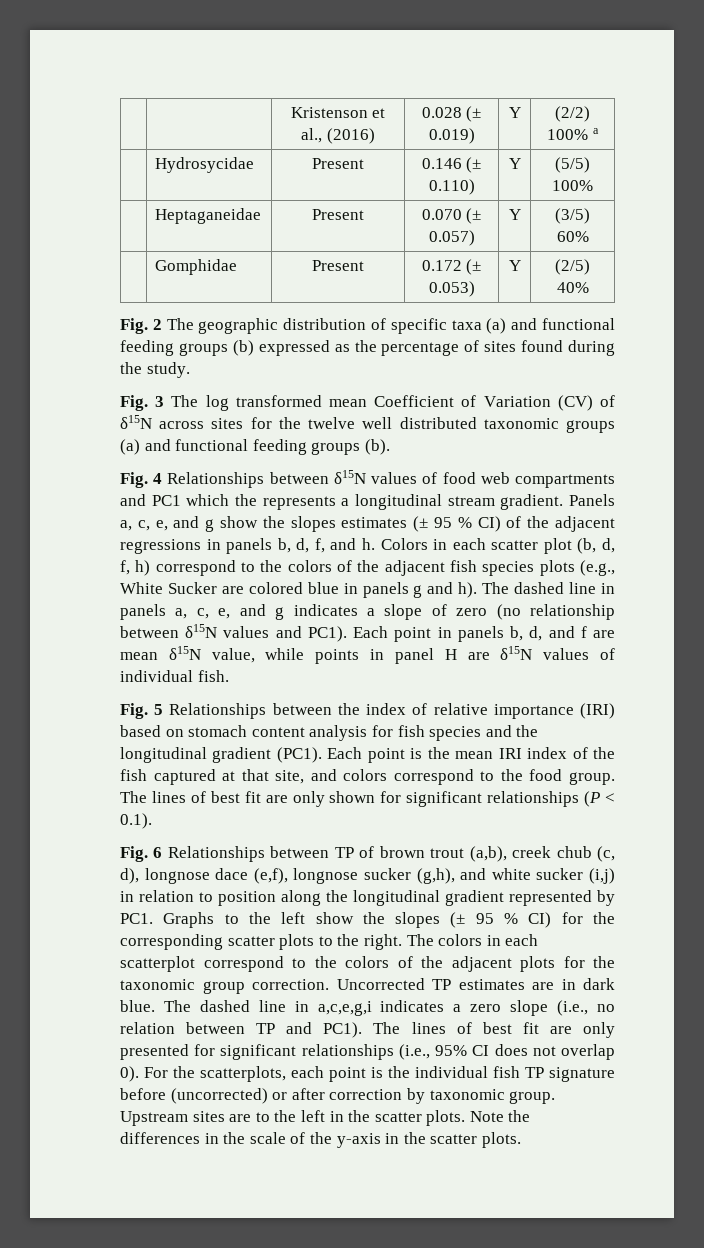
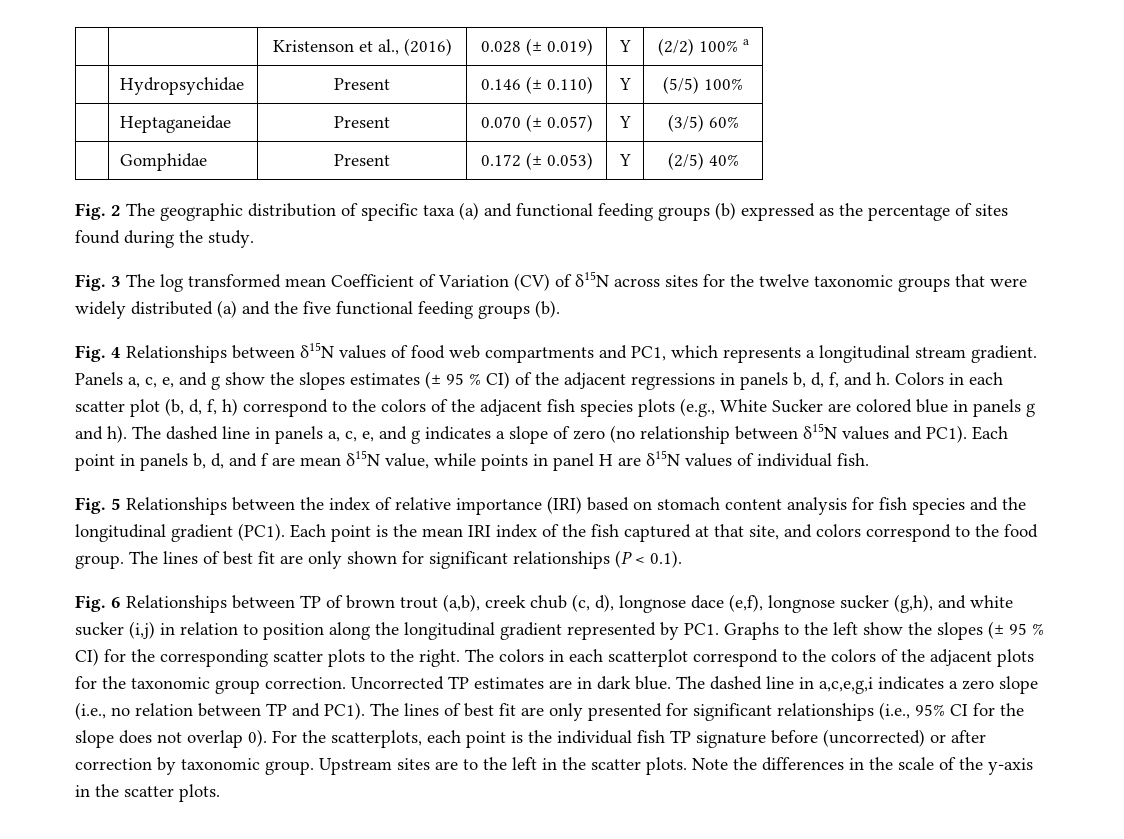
- | Hydrosycidae | Present | 0.146 (± 0.110) | Y | (5/5) 100%
+ | Hydropsychidae | Present | 0.146 (± 0.110) | Y | (5/5) 100%
- Fig. 3 The log transformed mean Coefficient of Variation (CV) of δ15N across sites for the twelve well distributed taxonomic groups (a) and functional feeding groups (b).
+ Fig. 3 The log transformed mean Coefficient of Variation (CV) of δ15N across sites for the twelve taxonomic groups that were widely distributed (a) and the five functional feeding groups (b).
- Fig. 4 Relationships between δ15N values of food web compartments and PC1 which the represents a longitudinal stream gradient.
+ Fig. 4 Relationships between δ15N values of food web compartments and PC1, which represents a longitudinal stream gradient.
- The lines of best fit are only presented for significant relationships (i.e., 95% CI does not overlap 0).
+ The lines of best fit are only presented for significant relationships (i.e., 95% CI for the slope does not overlap 0).

